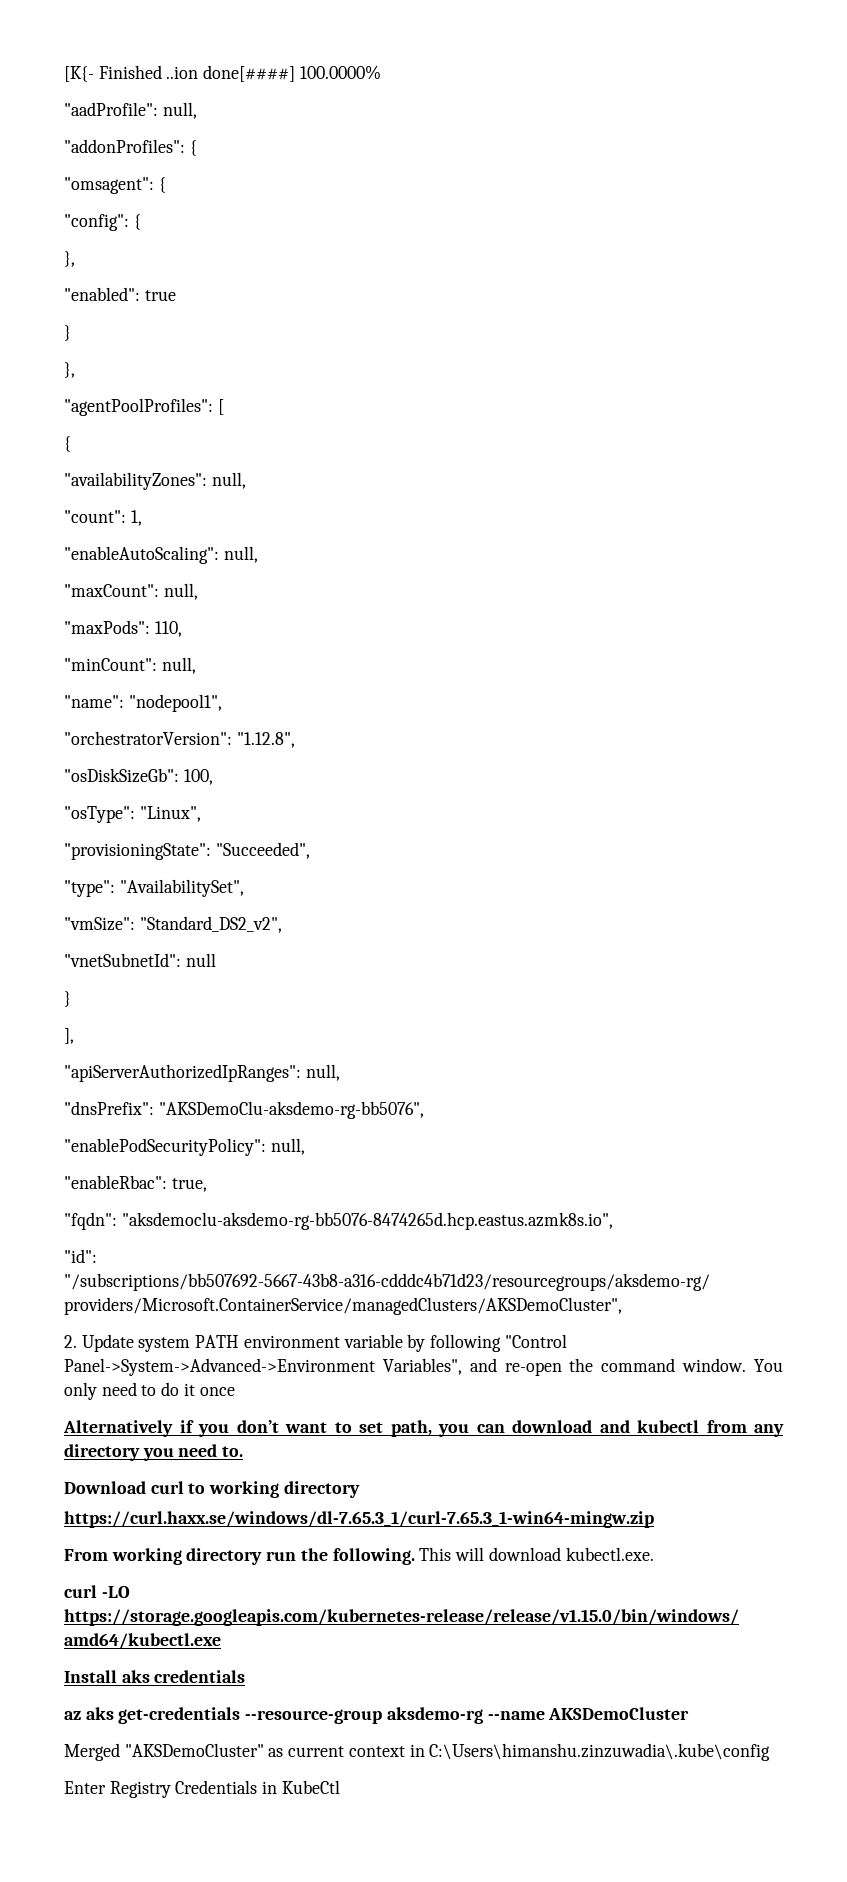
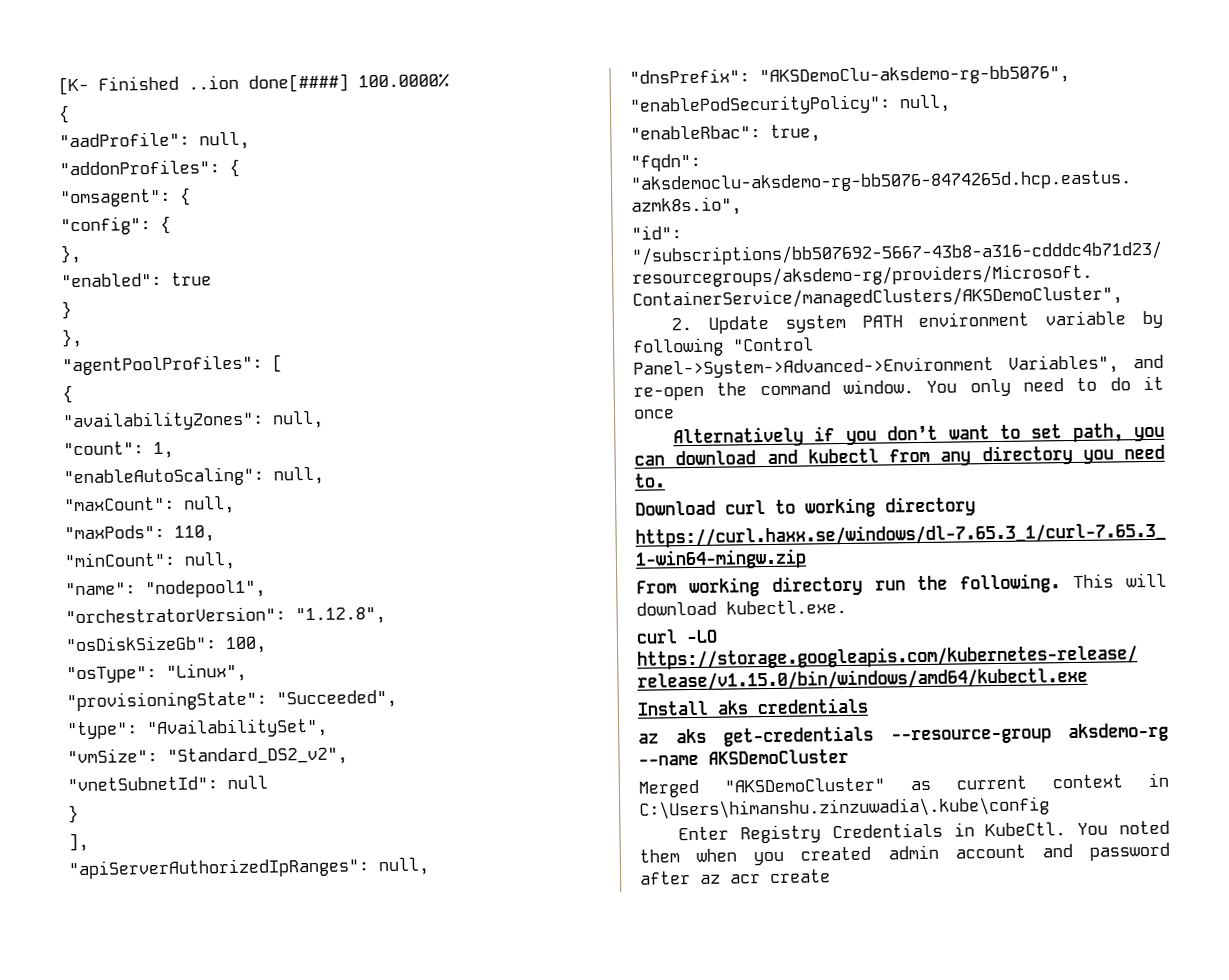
- [K{- Finished ..ion done[####] 100.0000%
+ [K- Finished ..ion done[####] 100.0000%
+ {
- Enter Registry Credentials in KubeCtl
+ Enter Registry Credentials in KubeCtl. You noted them when you created admin account and password after az acr create

